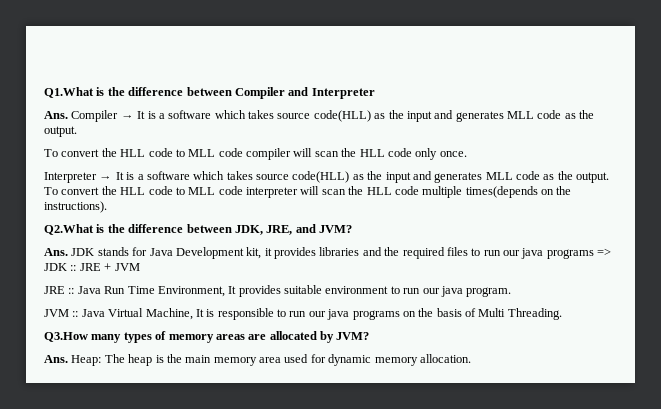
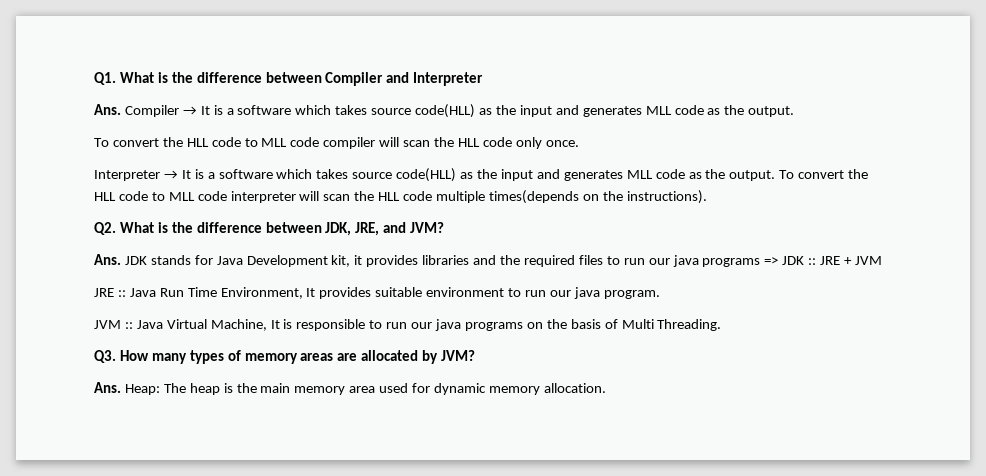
- Q1.What is the difference between Compiler and Interpreter
+ Q1. What is the difference between Compiler and Interpreter
- Q2.What is the difference between JDK, JRE, and JVM?
+ Q2. What is the difference between JDK, JRE, and JVM?
- Q3.How many types of memory areas are allocated by JVM?
+ Q3. How many types of memory areas are allocated by JVM?

